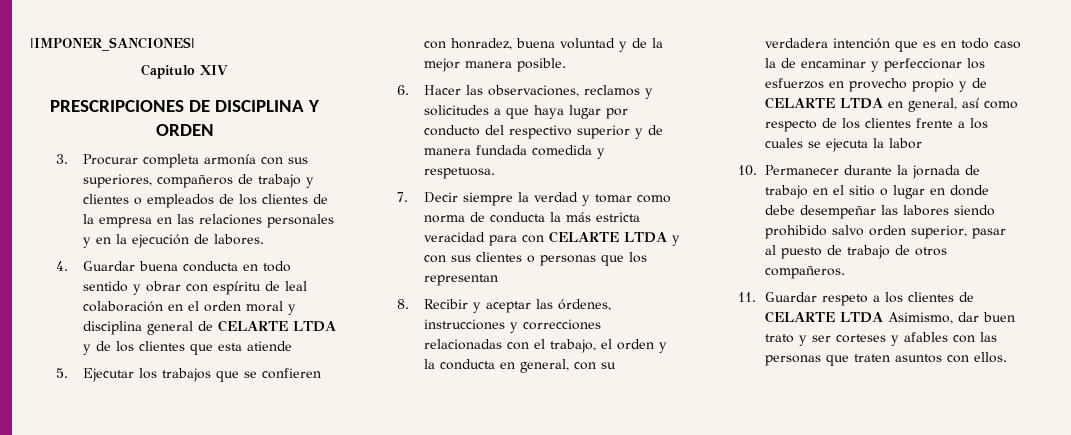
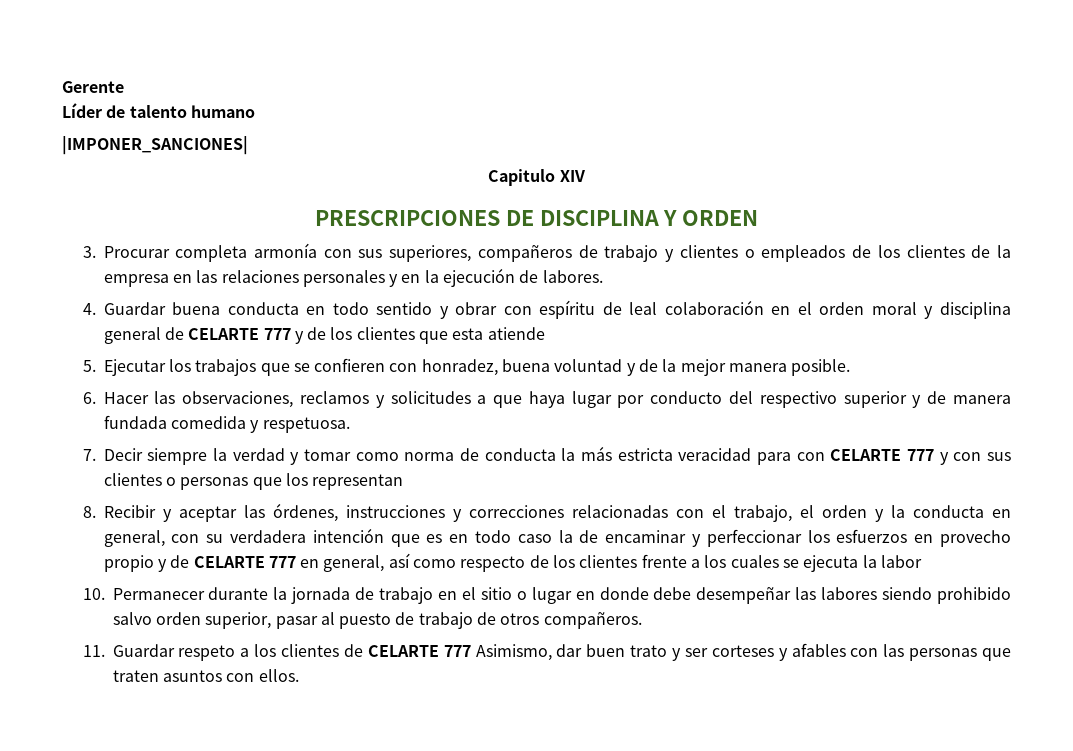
+ Gerente
+ Líder de talento humano
- 4. Guardar buena conducta en todo sentido y obrar con espíritu de leal colaboración en el orden moral y disciplina general de CELARTE LTDA y de los clientes que esta atiende
+ 4. Guardar buena conducta en todo sentido y obrar con espíritu de leal colaboración en el orden moral y disciplina general de CELARTE 777 y de los clientes que esta atiende
- 7. Decir siempre la verdad y tomar como norma de conducta la más estricta veracidad para con CELARTE LTDA y con sus clientes o personas que los representan
+ 7. Decir siempre la verdad y tomar como norma de conducta la más estricta veracidad para con CELARTE 777 y con sus clientes o personas que los representan
- 8. Recibir y aceptar las órdenes, instrucciones y correcciones relacionadas con el trabajo, el orden y la conducta en general, con su verdadera intención que es en todo caso la de encaminar y perfeccionar los esfuerzos en provecho propio y de CELARTE LTDA en general, así como respecto de los clientes frente a los cuales se ejecuta la labor
+ 8. Recibir y aceptar las órdenes, instrucciones y correcciones relacionadas con el trabajo, el orden y la conducta en general, con su verdadera intención que es en todo caso la de encaminar y perfeccionar los esfuerzos en provecho propio y de CELARTE 777 en general, así como respecto de los clientes frente a los cuales se ejecuta la labor
- 11. Guardar respeto a los clientes de CELARTE LTDA Asimismo, dar buen trato y ser corteses y afables con las personas que traten asuntos con ellos.
+ 11. Guardar respeto a los clientes de CELARTE 777 Asimismo, dar buen trato y ser corteses y afables con las personas que traten asuntos con ellos.

